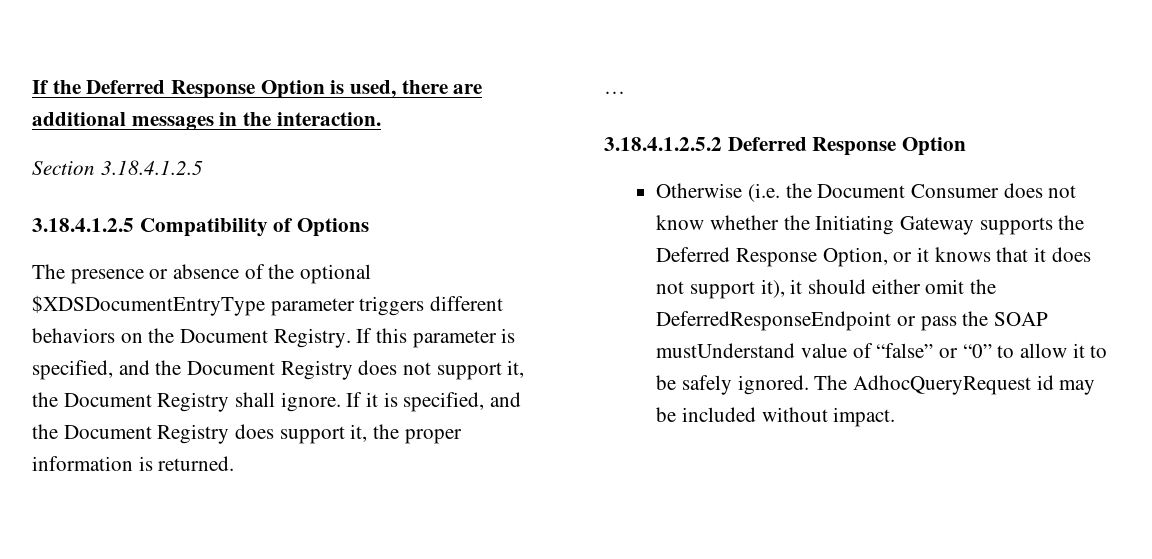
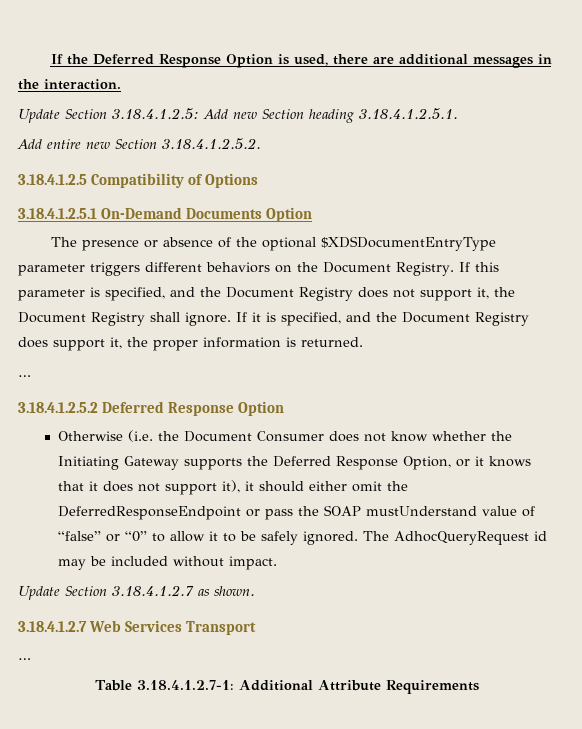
- Section 3.18.4.1.2.5
+ Update Section 3.18.4.1.2.5: Add new Section heading 3.18.4.1.2.5.1.
+ Add entire new Section 3.18.4.1.2.5.2.
+ 3.18.4.1.2.5.1 On-Demand Documents Option
+ Update Section 3.18.4.1.2.7 as shown.
+ 3.18.4.1.2.7 Web Services Transport
+ …
+ Table 3.18.4.1.2.7-1: Additional Attribute Requirements

